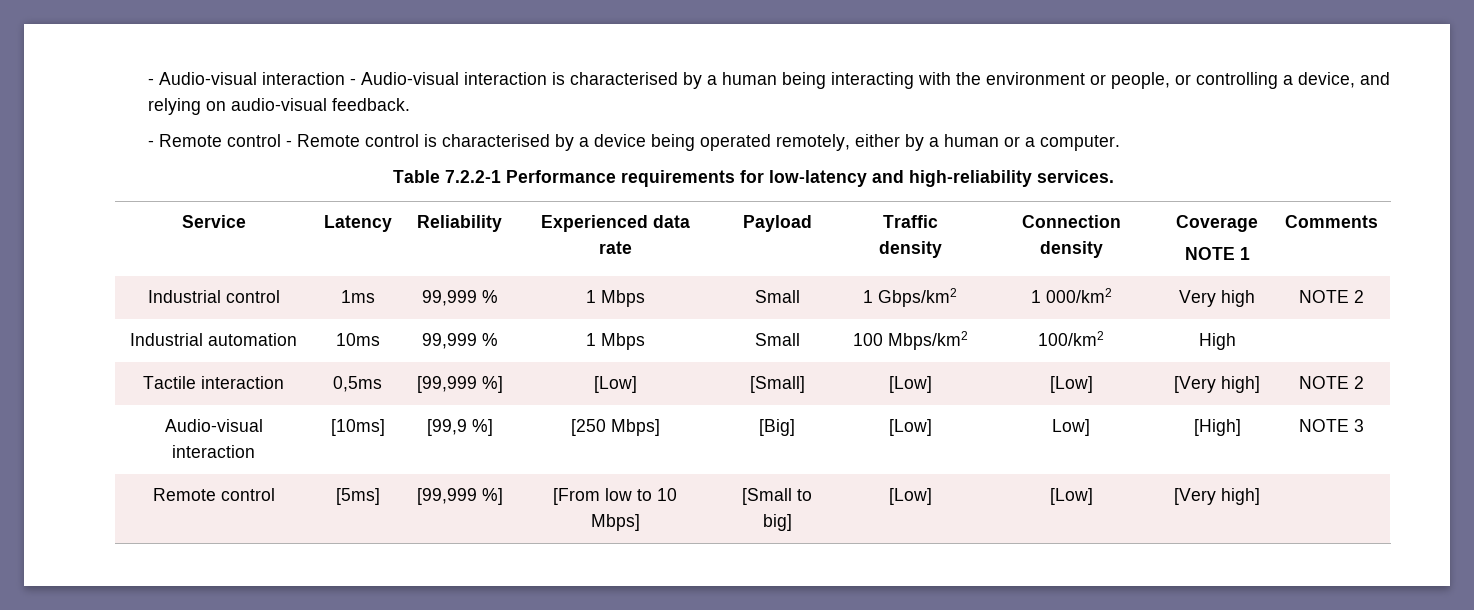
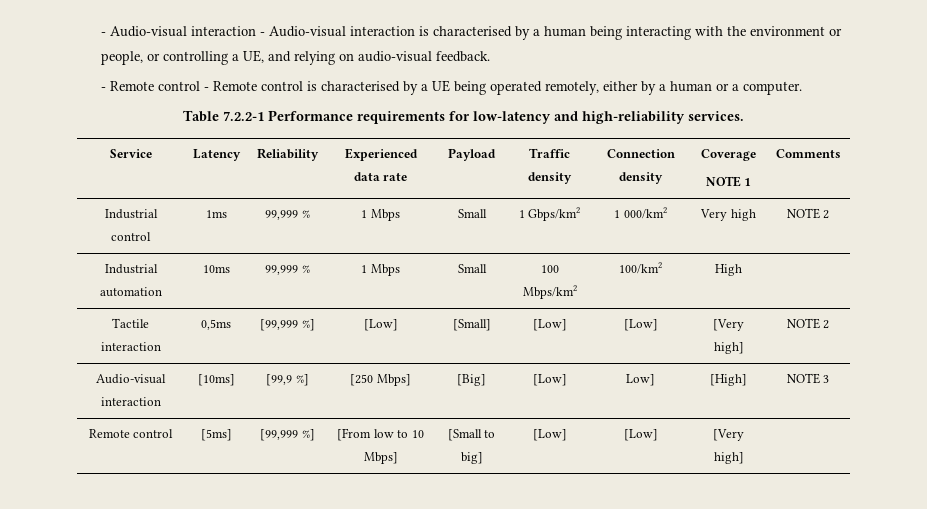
- - Audio-visual interaction - Audio-visual interaction is characterised by a human being interacting with the environment or people, or controlling a device, and relying on audio-visual feedback.
+ - Audio-visual interaction - Audio-visual interaction is characterised by a human being interacting with the environment or people, or controlling a UE, and relying on audio-visual feedback.
- - Remote control - Remote control is characterised by a device being operated remotely, either by a human or a computer.
+ - Remote control - Remote control is characterised by a UE being operated remotely, either by a human or a computer.

